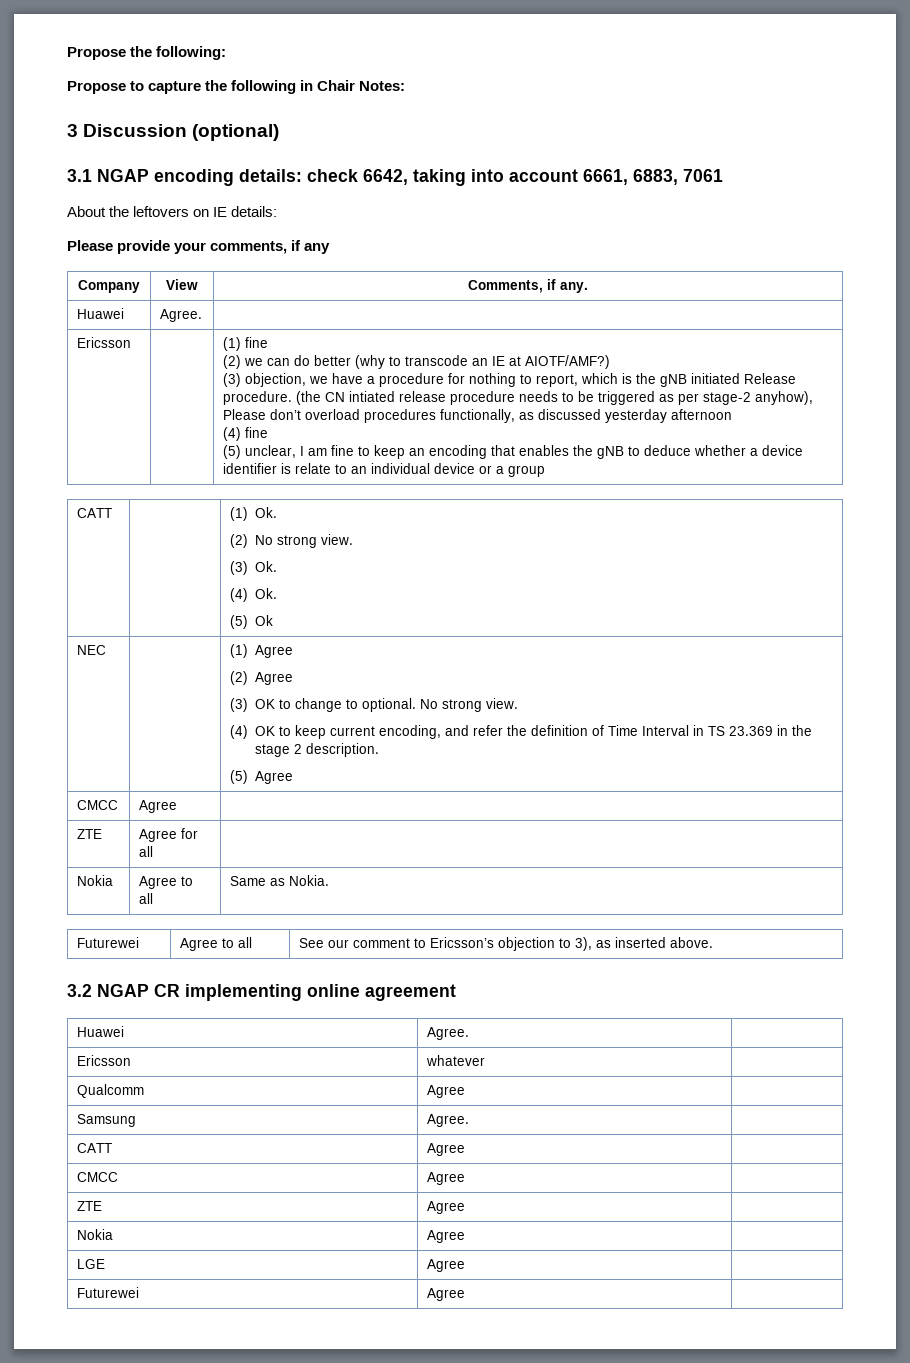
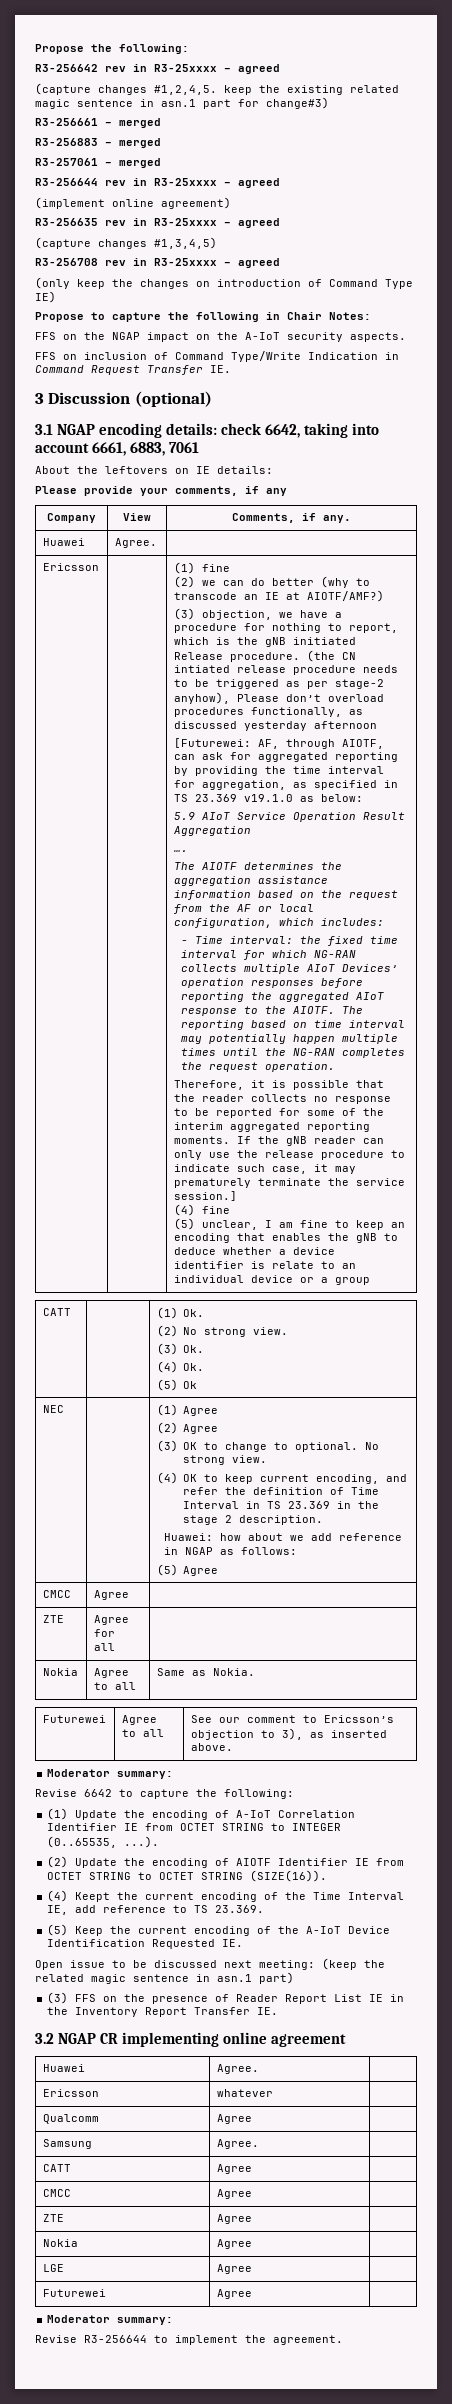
+ R3-256642 rev in R3-25xxxx – agreed
+ (capture changes #1,2,4,5. keep the existing related magic sentence in asn.1 part for change#3)
+ R3-256661 – merged
+ R3-256883 – merged
+ R3-257061 – merged
+ R3-256644 rev in R3-25xxxx – agreed
+ (implement online agreement)
+ R3-256635 rev in R3-25xxxx – agreed
+ (capture changes #1,3,4,5)
+ R3-256708 rev in R3-25xxxx – agreed
+ (only keep the changes on introduction of Command Type IE)
+ FFS on the NGAP impact on the A-IoT security aspects.
+ FFS on inclusion of Command Type/Write Indication in Command Request Transfer IE.
+ [Futurewei: AF, through AIOTF, can ask for aggregated reporting by providing the time interval for aggregation, as specified in TS 23.369 v19.1.0 as below:
+ 5.9 AIoT Service Operation Result Aggregation
+ ….
+ The AIOTF determines the aggregation assistance information based on the request from the AF or local configuration, which includes:
+ - Time interval: the fixed time interval for which NG-RAN collects multiple AIoT Devices’ operation responses before reporting the aggregated AIoT response to the AIOTF. The reporting based on time interval may potentially happen multiple times until the NG-RAN completes the request operation.
+ Therefore, it is possible that the reader collects no response to be reported for some of the interim aggregated reporting moments. If the gNB reader can only use the release procedure to indicate such case, it may prematurely terminate the service session.]
+ Huawei: how about we add reference in NGAP as follows:
  Futurewei | Agree to all | See our comment to Ericsson’s objection to 3), as inserted above.
+ Moderator summary:
+ Revise 6642 to capture the following:
+ (1) Update the encoding of A-IoT Correlation Identifier IE from OCTET STRING to INTEGER (0..65535, ...).
+ (2) Update the encoding of AIOTF Identifier IE from OCTET STRING to OCTET STRING (SIZE(16)).
+ (4) Keept the current encoding of the Time Interval IE, add reference to TS 23.369.
+ (5) Keep the current encoding of the A-IoT Device Identification Requested IE.
+ Open issue to be discussed next meeting: (keep the related magic sentence in asn.1 part)
+ (3) FFS on the presence of Reader Report List IE in the Inventory Report Transfer IE.
  Futurewei | Agree |
+ Moderator summary:
+ Revise R3-256644 to implement the agreement.

